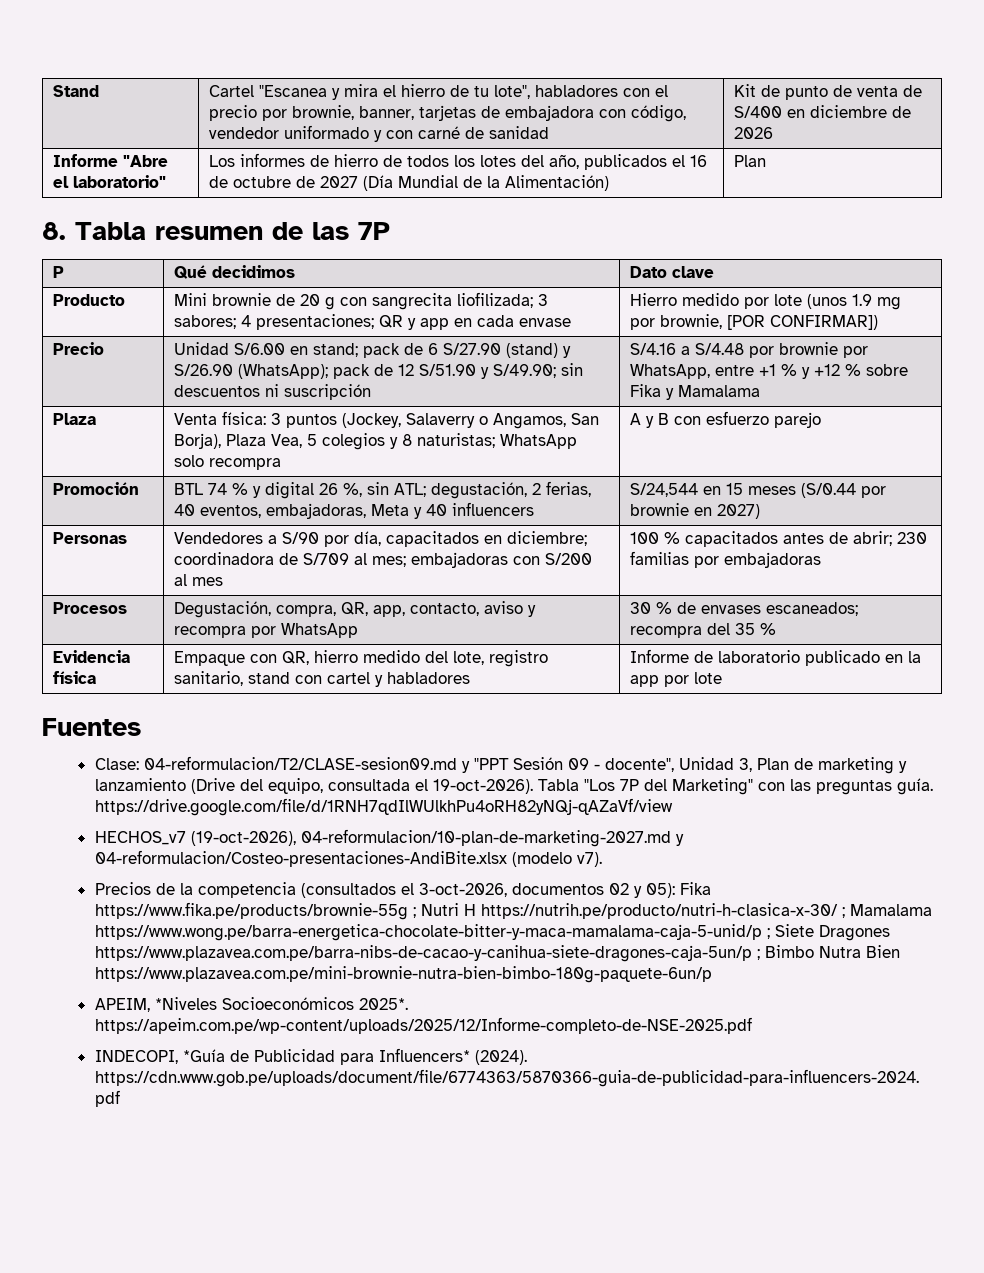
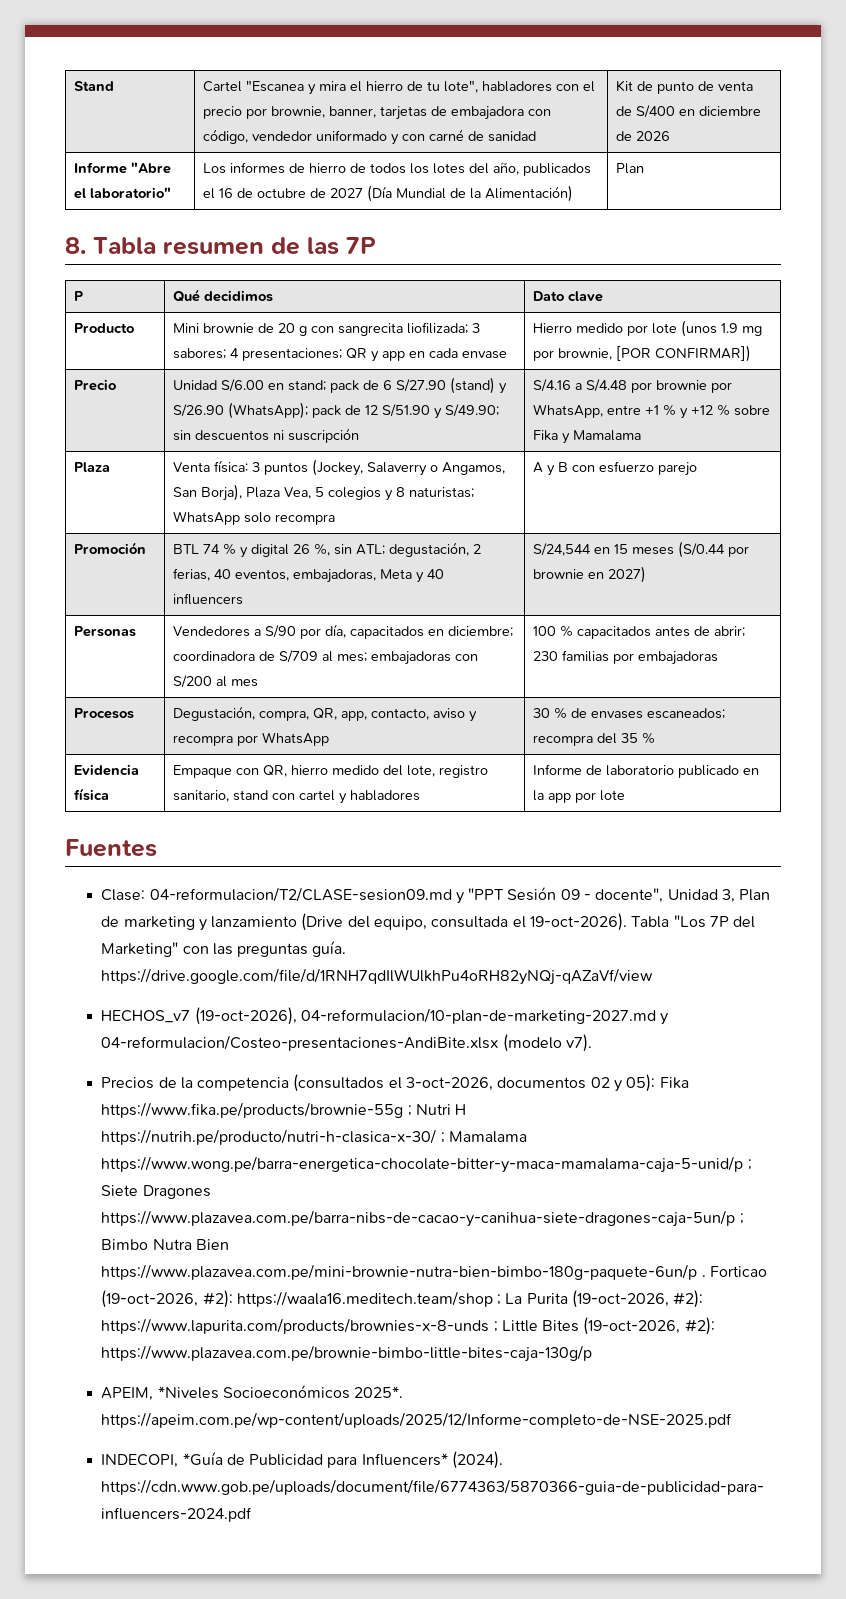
- Precios de la competencia (consultados el 3-oct-2026, documentos 02 y 05): Fika https://www.fika.pe/products/brownie-55g ; Nutri H https://nutrih.pe/producto/nutri-h-clasica-x-30/ ; Mamalama https://www.wong.pe/barra-energetica-chocolate-bitter-y-maca-mamalama-caja-5-unid/p ; Siete Dragones https://www.plazavea.com.pe/barra-nibs-de-cacao-y-canihua-siete-dragones-caja-5un/p ; Bimbo Nutra Bien https://www.plazavea.com.pe/mini-brownie-nutra-bien-bimbo-180g-paquete-6un/p
+ Precios de la competencia (consultados el 3-oct-2026, documentos 02 y 05): Fika https://www.fika.pe/products/brownie-55g ; Nutri H https://nutrih.pe/producto/nutri-h-clasica-x-30/ ; Mamalama https://www.wong.pe/barra-energetica-chocolate-bitter-y-maca-mamalama-caja-5-unid/p ; Siete Dragones https://www.plazavea.com.pe/barra-nibs-de-cacao-y-canihua-siete-dragones-caja-5un/p ; Bimbo Nutra Bien https://www.plazavea.com.pe/mini-brownie-nutra-bien-bimbo-180g-paquete-6un/p . Forticao (19-oct-2026, #2): https://waala16.meditech.team/shop ; La Purita (19-oct-2026, #2): https://www.lapurita.com/products/brownies-x-8-unds ; Little Bites (19-oct-2026, #2): https://www.plazavea.com.pe/brownie-bimbo-little-bites-caja-130g/p

